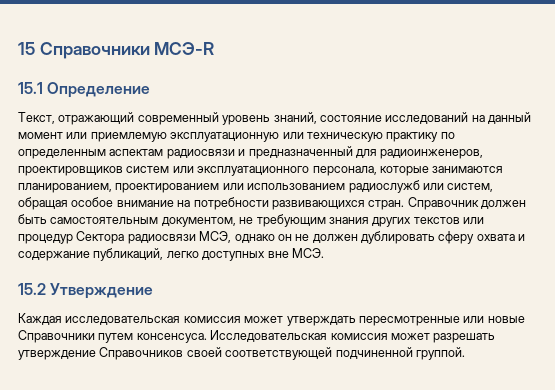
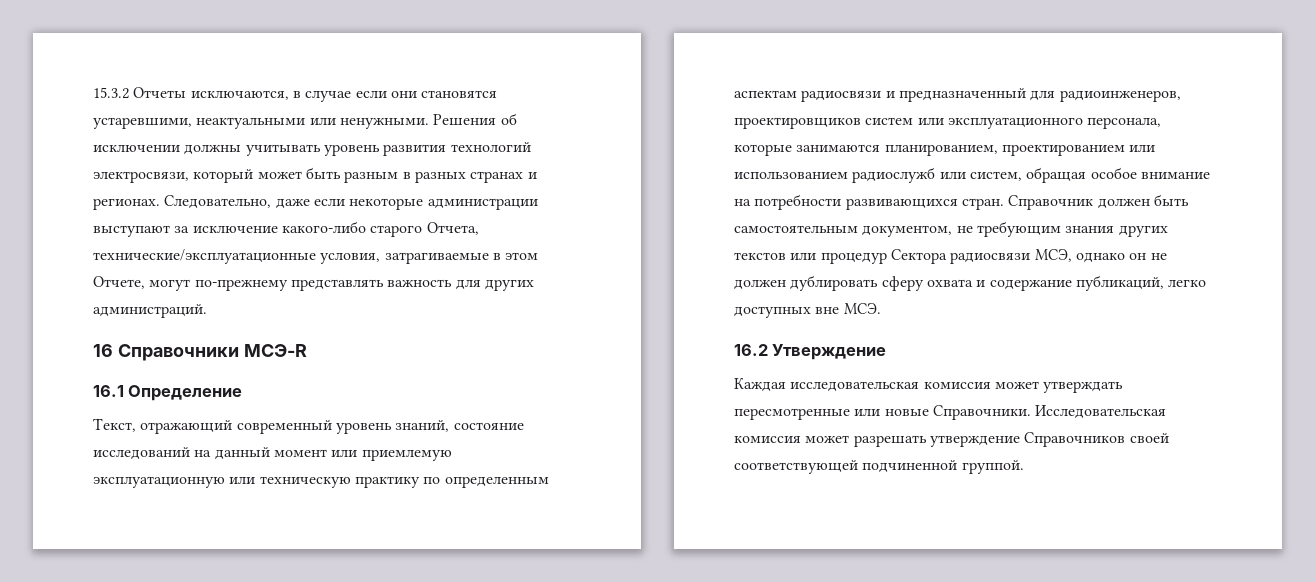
- 15 Справочники МСЭ-R
+ 15.3.2 Отчеты исключаются, в случае если они становятся устаревшими, неактуальными или ненужными. Решения об исключении должны учитывать уровень развития технологий электросвязи, который может быть разным в разных странах и регионах. Следовательно, даже если некоторые администрации выступают за исключение какого-либо старого Отчета, технические/эксплуатационные условия, затрагиваемые в этом Отчете, могут по-прежнему представлять важность для других администраций.
+ 16 Справочники МСЭ-R
- 15.1 Определение
+ 16.1 Определение
- 15.2 Утверждение
+ 16.2 Утверждение
- Каждая исследовательская комиссия может утверждать пересмотренные или новые Справочники путем консенсуса.
+ Каждая исследовательская комиссия может утверждать пересмотренные или новые Справочники.

